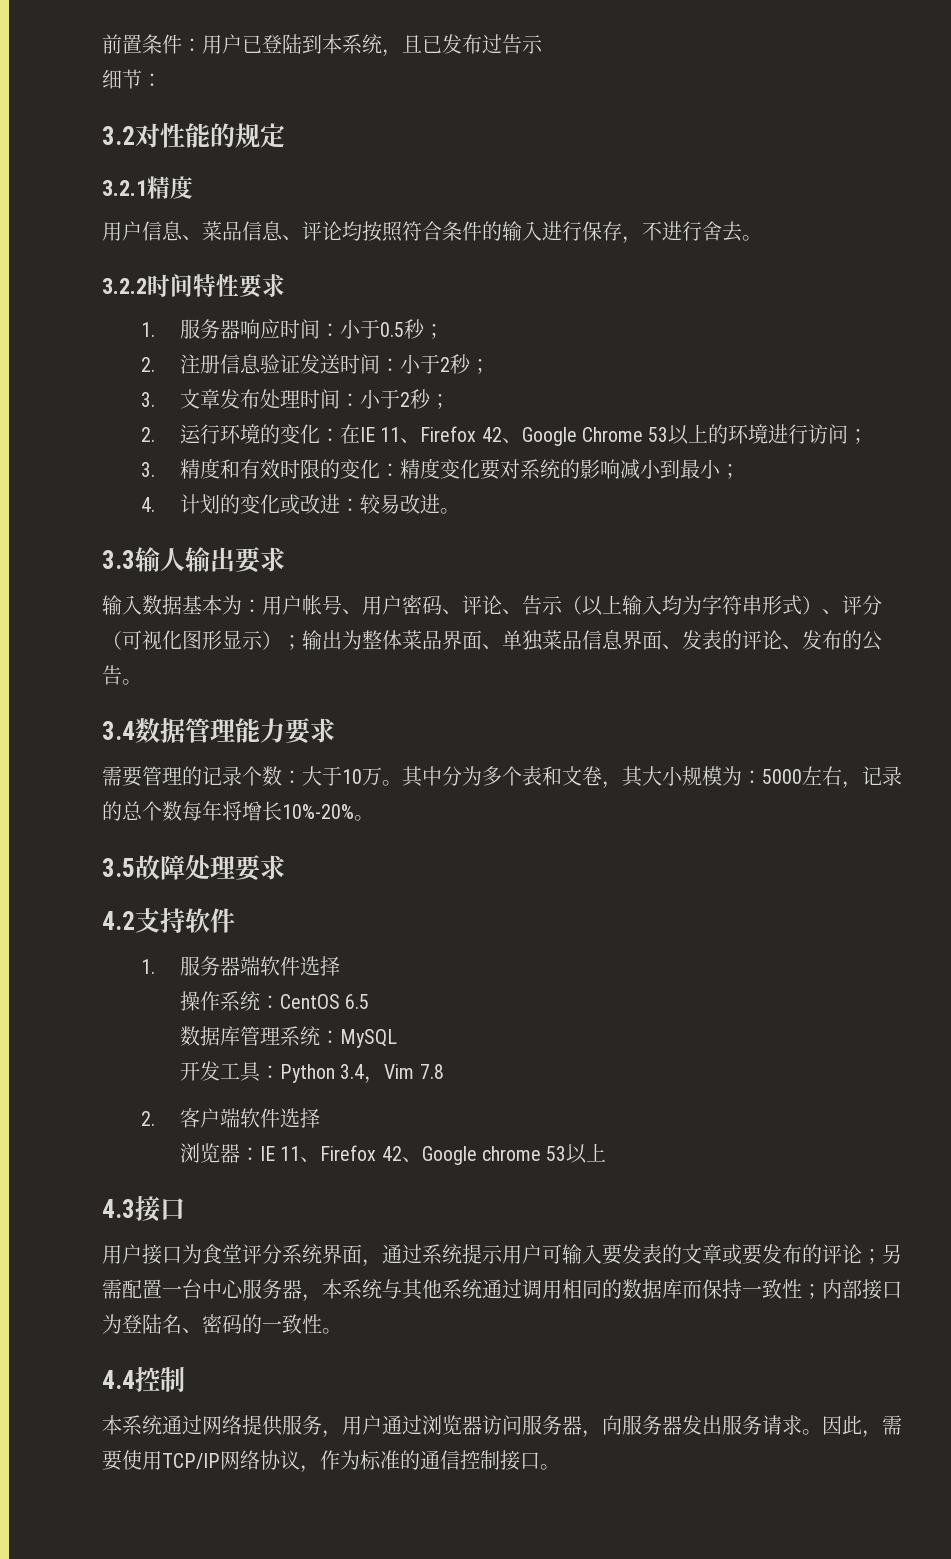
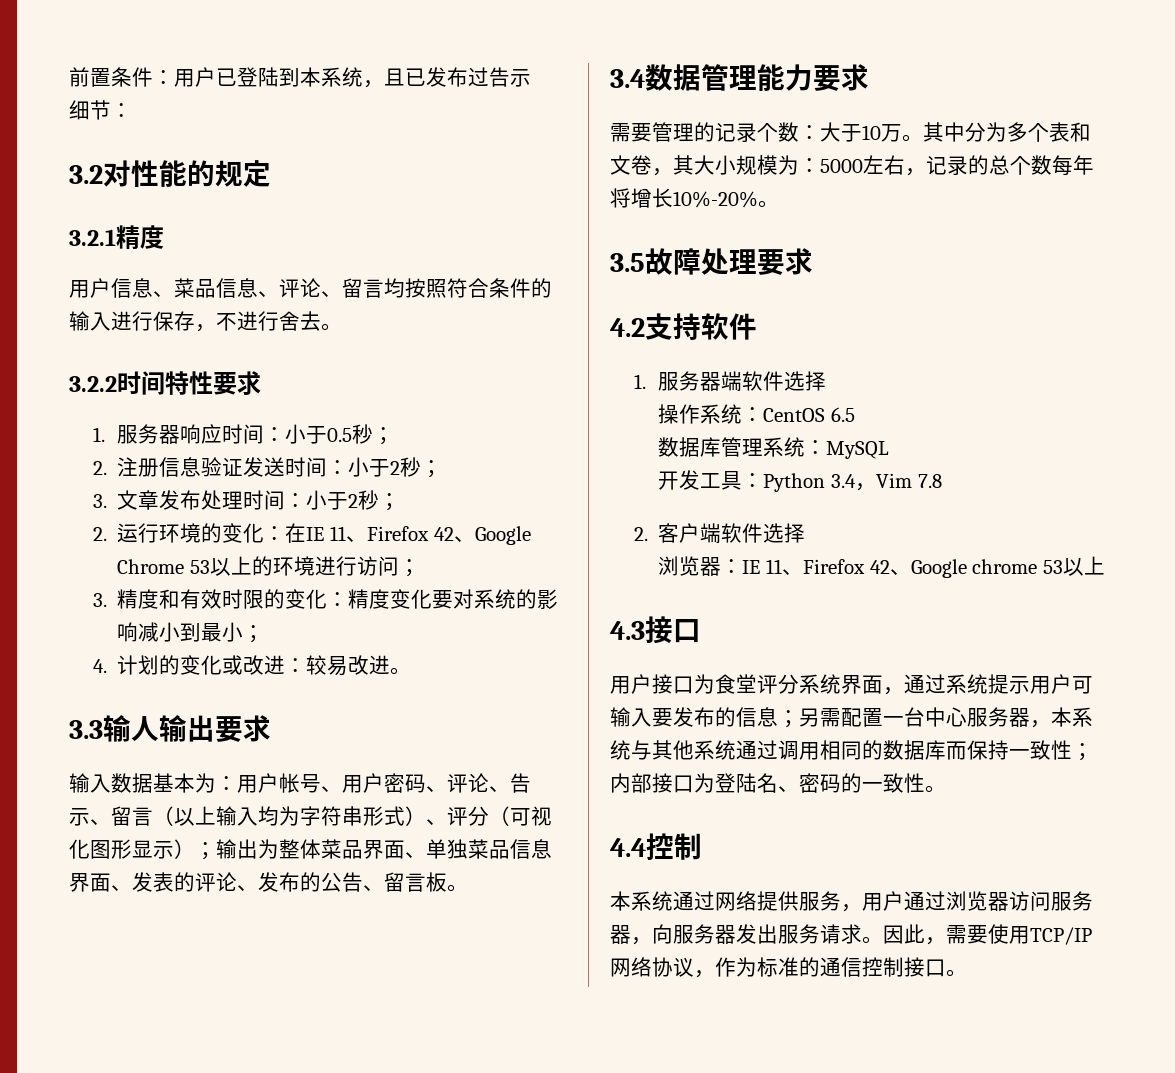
- 用户信息、菜品信息、评论均按照符合条件的输入进行保存，不进行舍去。
+ 用户信息、菜品信息、评论、留言均按照符合条件的输入进行保存，不进行舍去。
- 输入数据基本为：用户帐号、用户密码、评论、告示（以上输入均为字符串形式）、评分（可视化图形显示）；输出为整体菜品界面、单独菜品信息界面、发表的评论、发布的公告。
+ 输入数据基本为：用户帐号、用户密码、评论、告示、留言（以上输入均为字符串形式）、评分（可视化图形显示）；输出为整体菜品界面、单独菜品信息界面、发表的评论、发布的公告、留言板。
- 用户接口为食堂评分系统界面，通过系统提示用户可输入要发表的文章或要发布的评论；另需配置一台中心服务器，本系统与其他系统通过调用相同的数据库而保持一致性；内部接口为登陆名、密码的一致性。
+ 用户接口为食堂评分系统界面，通过系统提示用户可输入要发布的信息；另需配置一台中心服务器，本系统与其他系统通过调用相同的数据库而保持一致性；内部接口为登陆名、密码的一致性。

